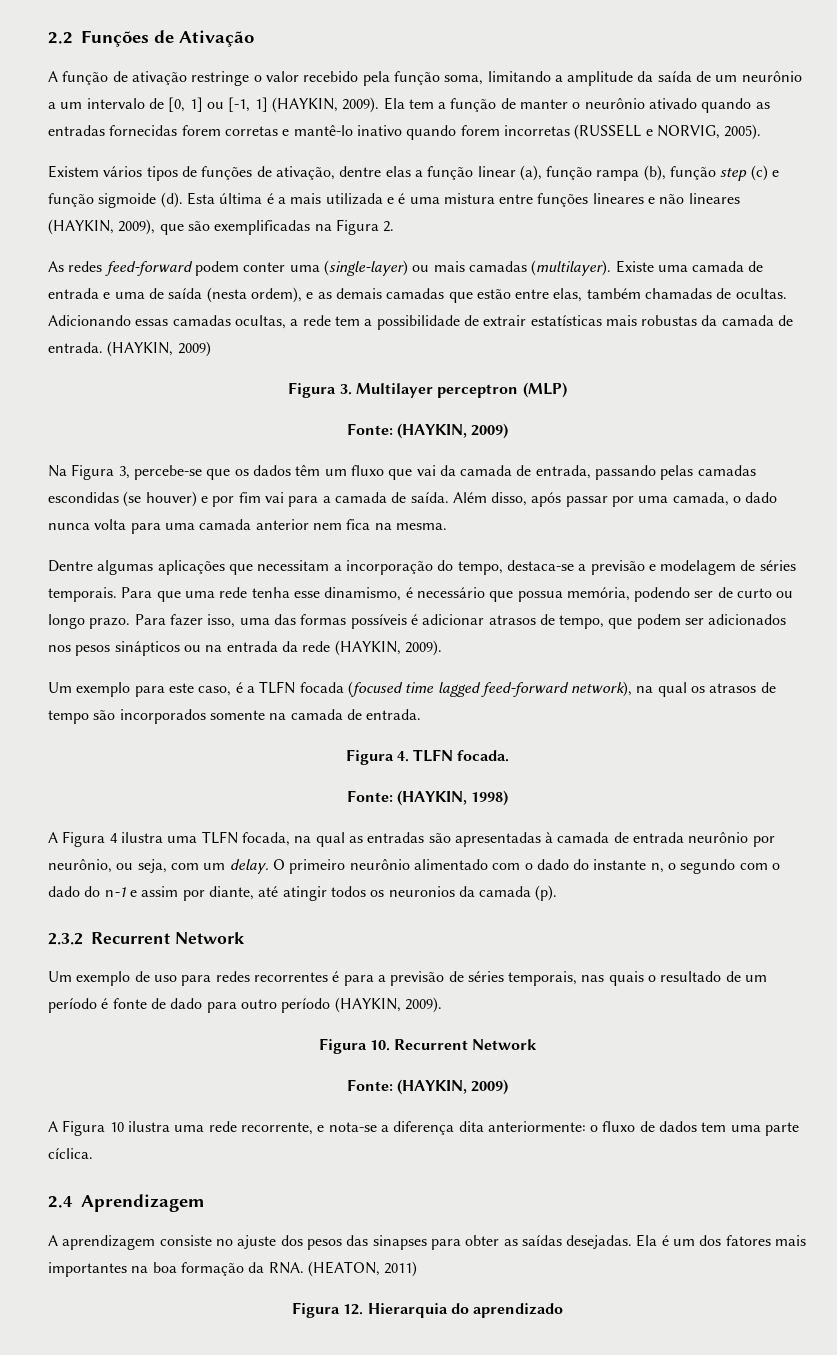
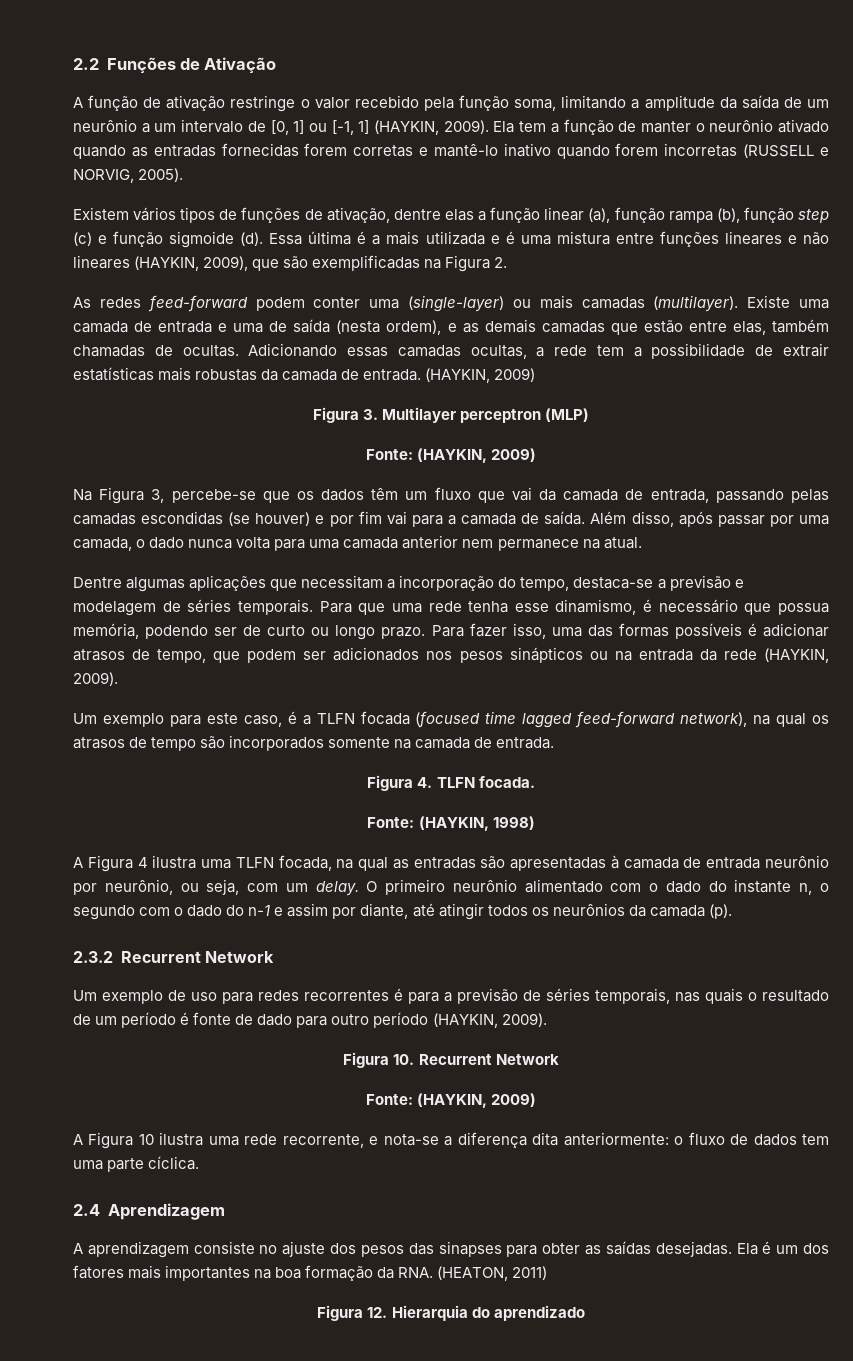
- Esta última é a mais utilizada e é uma mistura entre funções lineares e não lineares (HAYKIN, 2009), que são exemplificadas na Figura 2.
+ Essa última é a mais utilizada e é uma mistura entre funções lineares e não lineares (HAYKIN, 2009), que são exemplificadas na Figura 2.
- Além disso, após passar por uma camada, o dado nunca volta para uma camada anterior nem fica na mesma.
+ Além disso, após passar por uma camada, o dado nunca volta para uma camada anterior nem permanece na atual.
- O primeiro neurônio alimentado com o dado do instante n, o segundo com o dado do n-1 e assim por diante, até atingir todos os neuronios da camada (p).
+ O primeiro neurônio alimentado com o dado do instante n, o segundo com o dado do n-1 e assim por diante, até atingir todos os neurônios da camada (p).

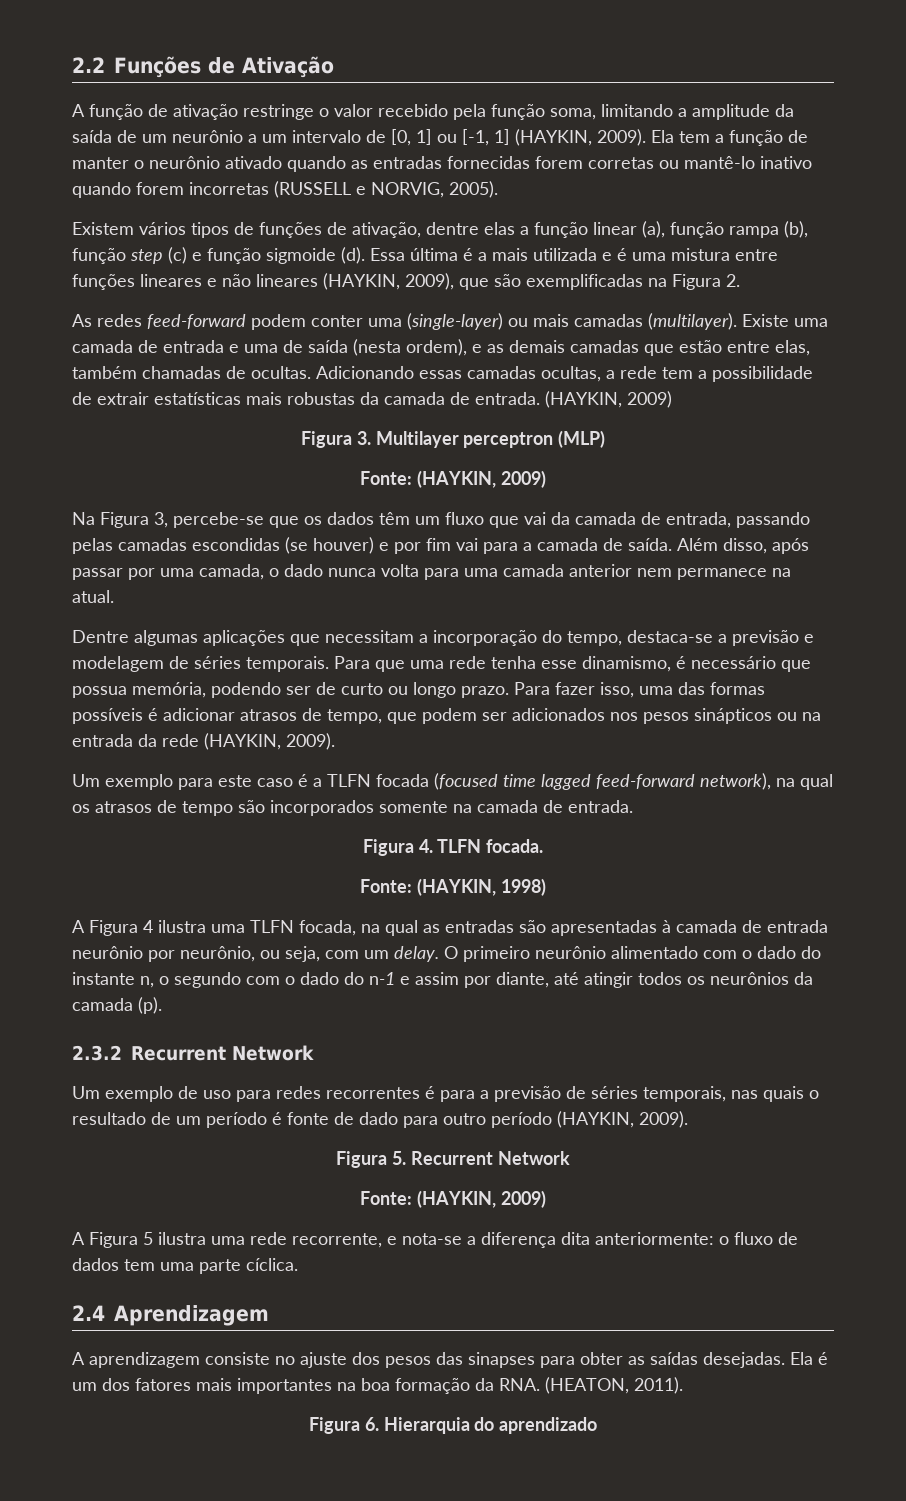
- Ela tem a função de manter o neurônio ativado quando as entradas fornecidas forem corretas e mantê-lo inativo quando forem incorretas (RUSSELL e NORVIG, 2005).
+ Ela tem a função de manter o neurônio ativado quando as entradas fornecidas forem corretas ou mantê-lo inativo quando forem incorretas (RUSSELL e NORVIG, 2005).
- Um exemplo para este caso, é a TLFN focada (focused time lagged feed-forward network), na qual os atrasos de tempo são incorporados somente na camada de entrada.
+ Um exemplo para este caso é a TLFN focada (focused time lagged feed-forward network), na qual os atrasos de tempo são incorporados somente na camada de entrada.
- Figura 10. Recurrent Network
+ Figura 5. Recurrent Network
- A Figura 10 ilustra uma rede recorrente, e nota-se a diferença dita anteriormente: o fluxo de dados tem uma parte cíclica.
+ A Figura 5 ilustra uma rede recorrente, e nota-se a diferença dita anteriormente: o fluxo de dados tem uma parte cíclica.
- Ela é um dos fatores mais importantes na boa formação da RNA. (HEATON, 2011)
- Figura 12. Hierarquia do aprendizado
+ Ela é um dos fatores mais importantes na boa formação da RNA. (HEATON, 2011).
+ Figura 6. Hierarquia do aprendizado

